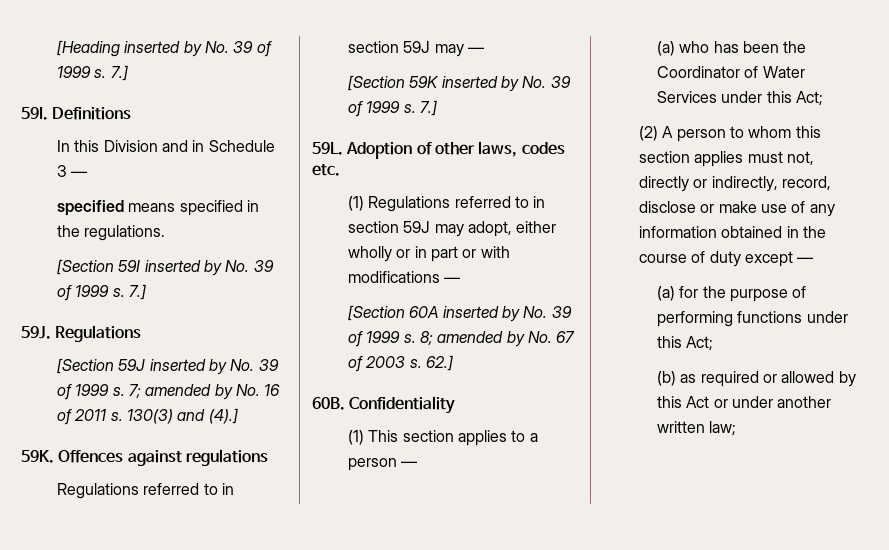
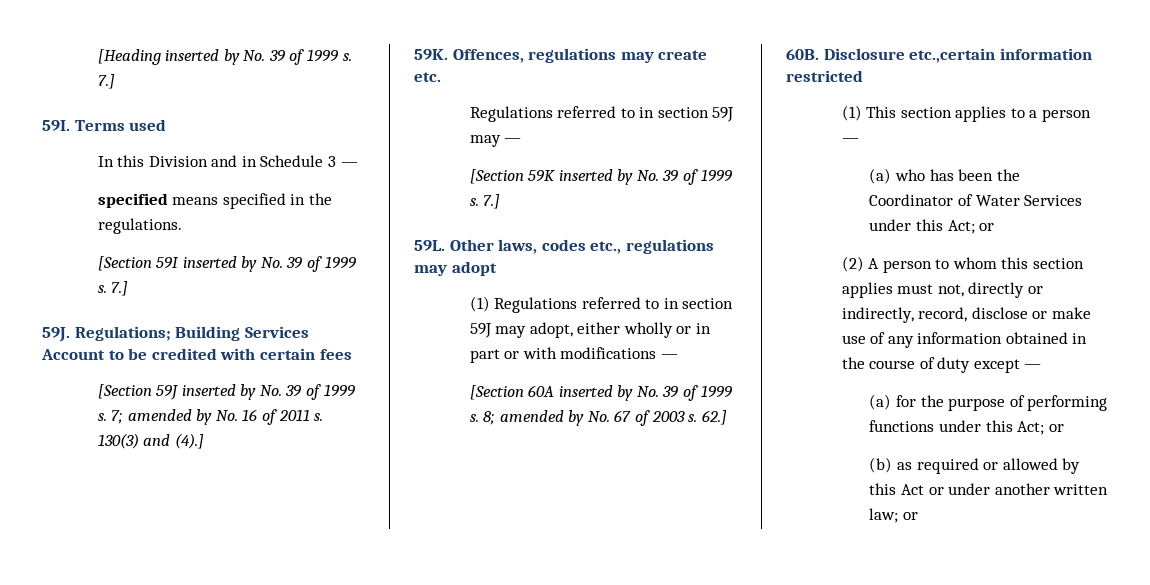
- Definitions
+ Terms used
- 59J. Regulations
+ 59J. Regulations; Building Services Account to be credited with certain fees
- Offences against regulations
+ Offences, regulations may create etc.
- Adoption of other laws, codes etc.
+ Other laws, codes etc., regulations may adopt
- Confidentiality
+ Disclosure etc.,certain information restricted
- (a) who has been the Coordinator of Water Services under this Act;
+ (a) who has been the Coordinator of Water Services under this Act; or
- (a) for the purpose of performing functions under this Act;
+ (a) for the purpose of performing functions under this Act; or
- (b) as required or allowed by this Act or under another written law;
+ (b) as required or allowed by this Act or under another written law; or

